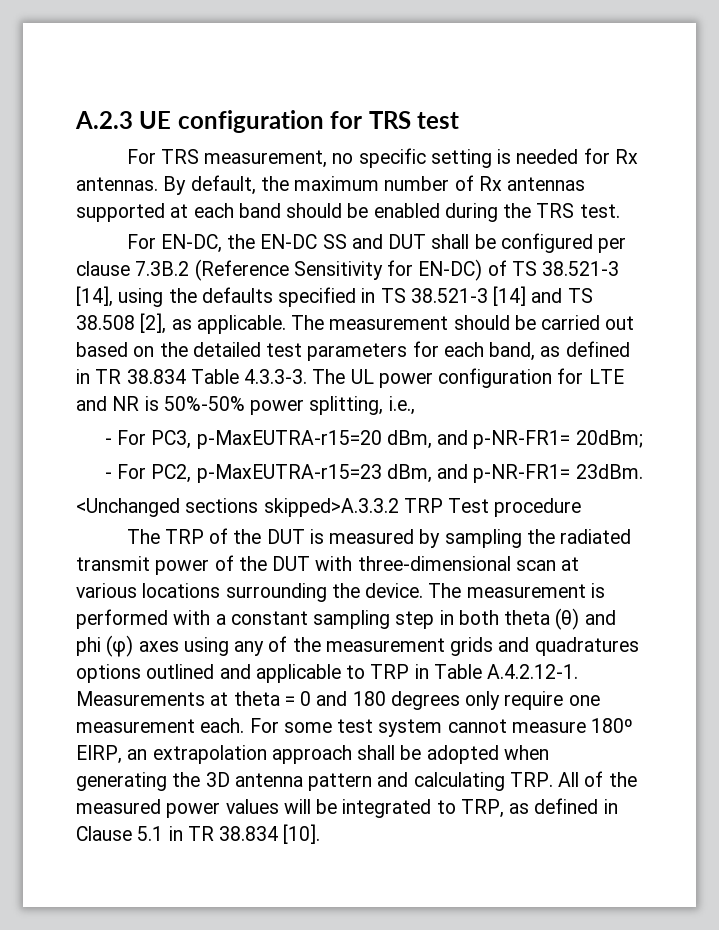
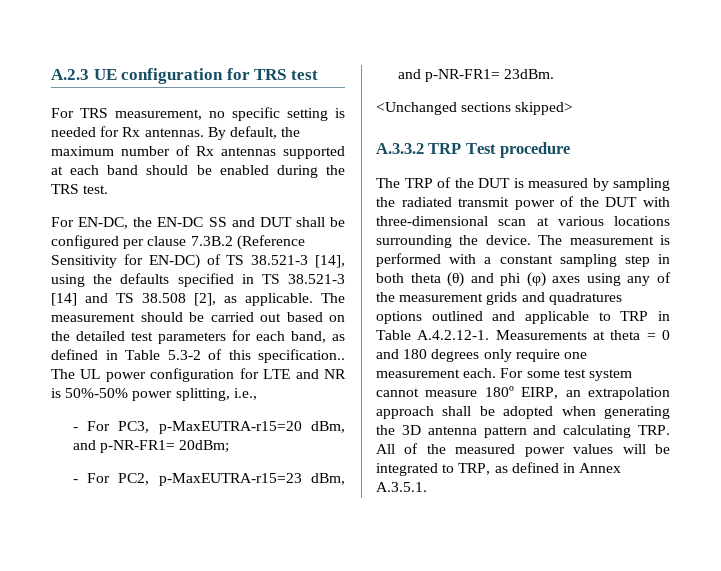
- The measurement should be carried out based on the detailed test parameters for each band, as defined in TR 38.834 Table 4.3.3-3. The UL power configuration for LTE and NR is 50%-50% power splitting, i.e.,
+ The measurement should be carried out based on the detailed test parameters for each band, as defined in Table 5.3-2 of this specification.. The UL power configuration for LTE and NR is 50%-50% power splitting, i.e.,
- <Unchanged sections skipped>A.3.3.2 TRP Test procedure
+ <Unchanged sections skipped>
+ A.3.3.2 TRP Test procedure
- For some test system cannot measure 180º EIRP, an extrapolation approach shall be adopted when generating the 3D antenna pattern and calculating TRP. All of the measured power values will be integrated to TRP, as defined in Clause 5.1 in TR 38.834 [10].
+ For some test system cannot measure 180º EIRP, an extrapolation approach shall be adopted when generating the 3D antenna pattern and calculating TRP. All of the measured power values will be integrated to TRP, as defined in Annex A.3.5.1.

